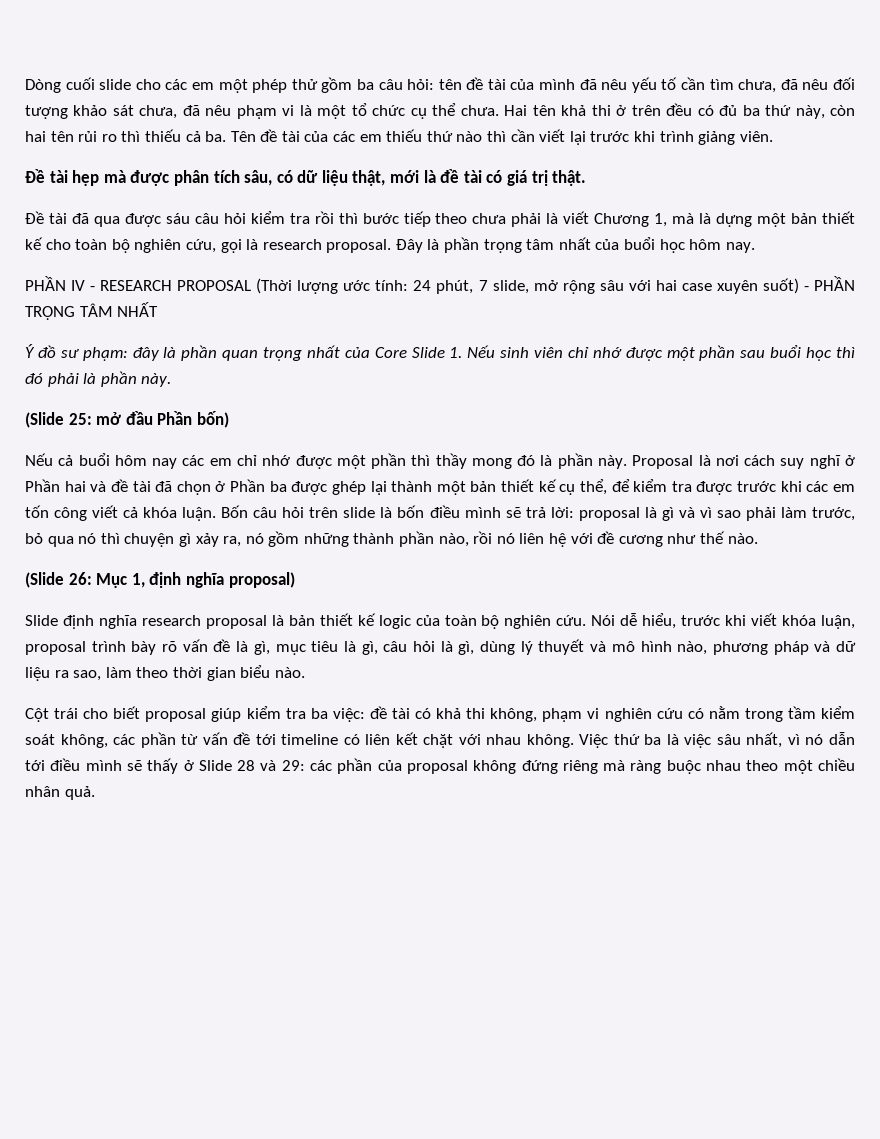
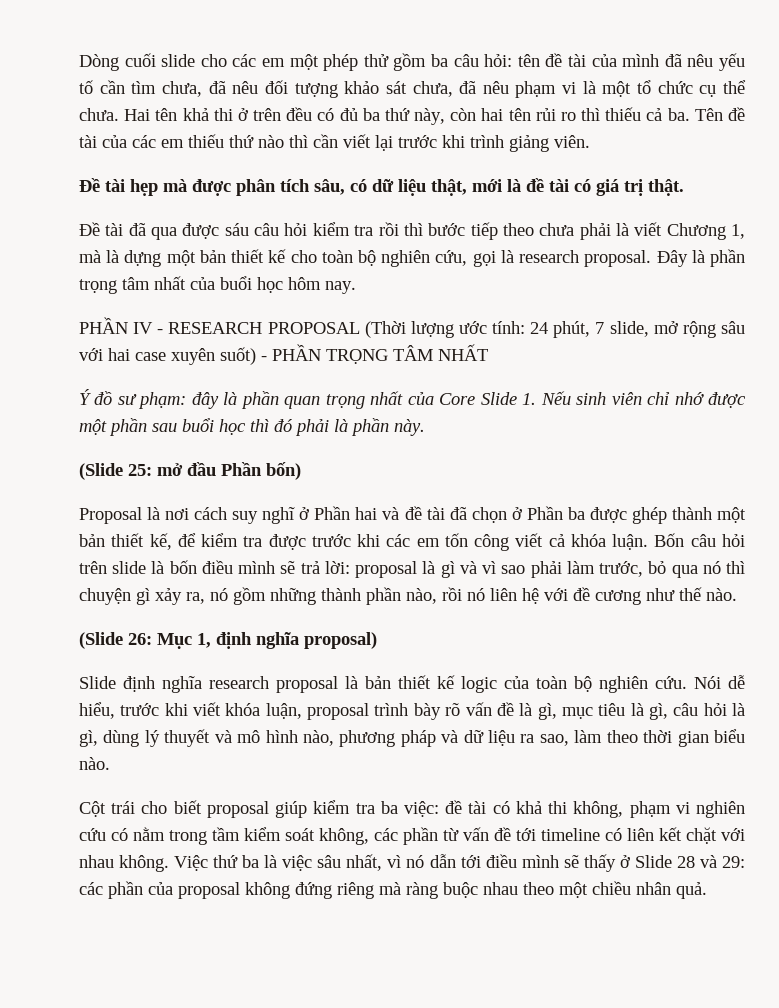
- Nếu cả buổi hôm nay các em chỉ nhớ được một phần thì thầy mong đó là phần này. Proposal là nơi cách suy nghĩ ở Phần hai và đề tài đã chọn ở Phần ba được ghép lại thành một bản thiết kế cụ thể, để kiểm tra được trước khi các em tốn công viết cả khóa luận.
+ Proposal là nơi cách suy nghĩ ở Phần hai và đề tài đã chọn ở Phần ba được ghép thành một bản thiết kế, để kiểm tra được trước khi các em tốn công viết cả khóa luận.

